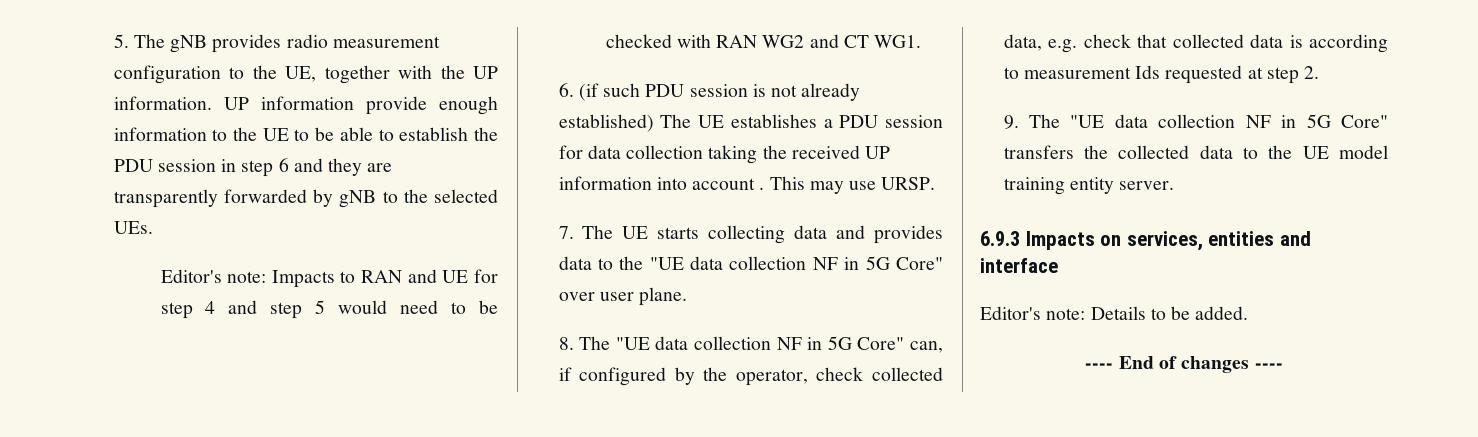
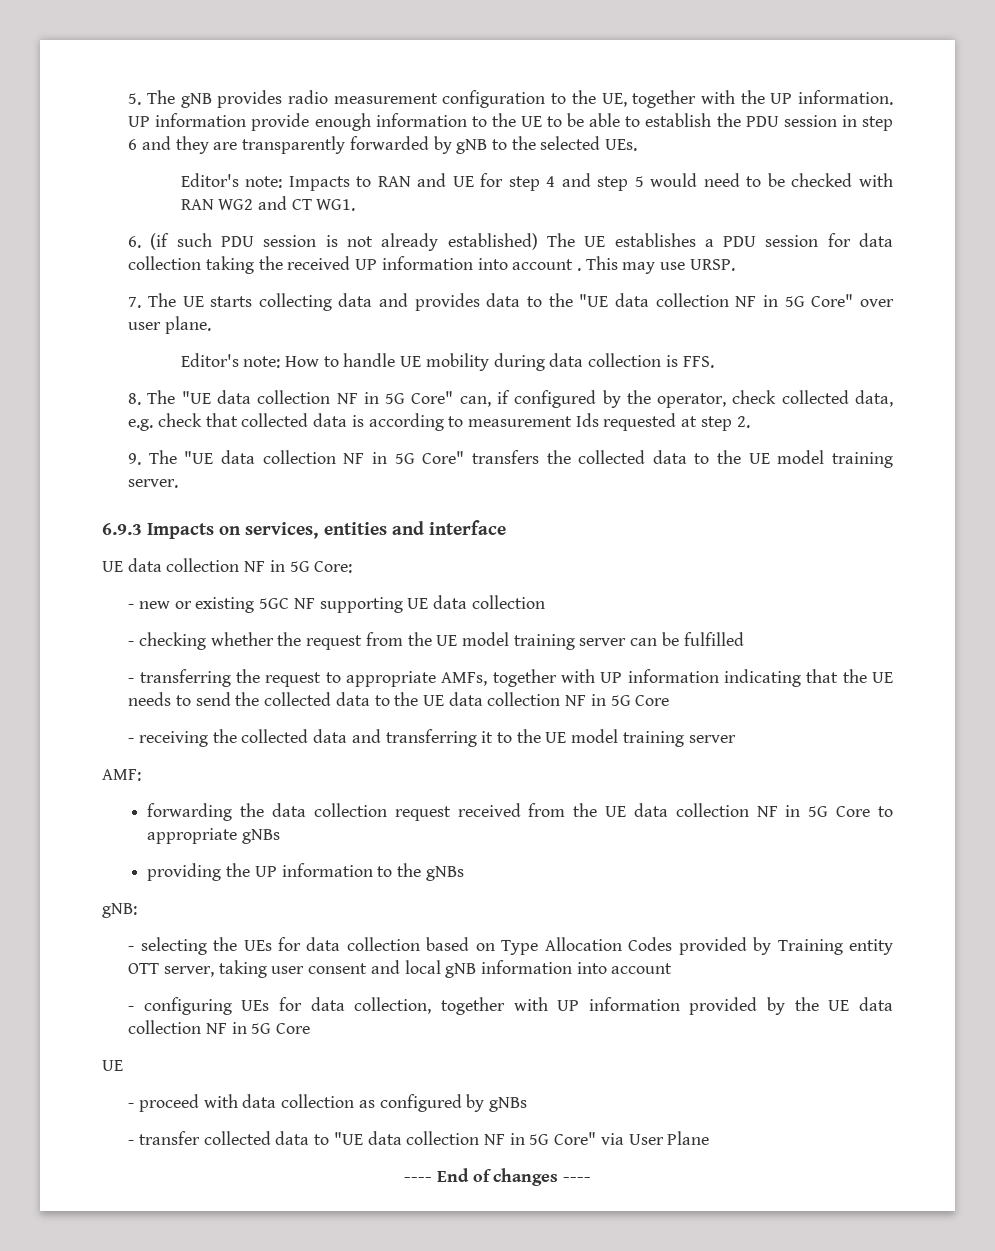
+ Editor's note: How to handle UE mobility during data collection is FFS.
- 9. The "UE data collection NF in 5G Core" transfers the collected data to the UE model training entity server.
+ 9. The "UE data collection NF in 5G Core" transfers the collected data to the UE model training server.
- Editor's note: Details to be added.
+ UE data collection NF in 5G Core:
+ - new or existing 5GC NF supporting UE data collection
+ - checking whether the request from the UE model training server can be fulfilled
+ - transferring the request to appropriate AMFs, together with UP information indicating that the UE needs to send the collected data to the UE data collection NF in 5G Core
+ - receiving the collected data and transferring it to the UE model training server
+ AMF:
+ forwarding the data collection request received from the UE data collection NF in 5G Core to appropriate gNBs
+ providing the UP information to the gNBs
+ gNB:
+ - selecting the UEs for data collection based on Type Allocation Codes provided by Training entity OTT server, taking user consent and local gNB information into account
+ - configuring UEs for data collection, together with UP information provided by the UE data collection NF in 5G Core
+ UE
+ - proceed with data collection as configured by gNBs
+ - transfer collected data to "UE data collection NF in 5G Core" via User Plane

